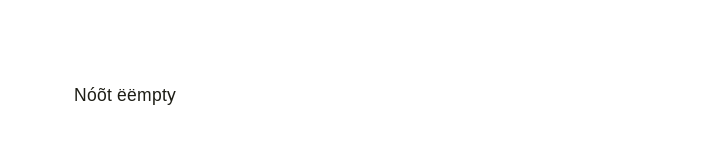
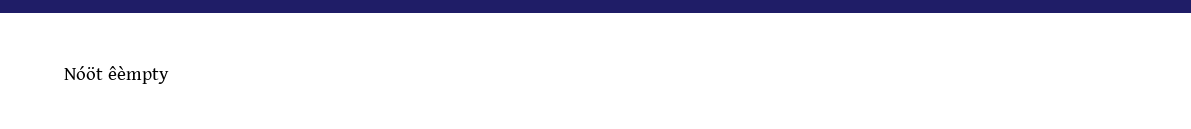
- Nóõt ëëmpty
+ Nóöt êèmpty

